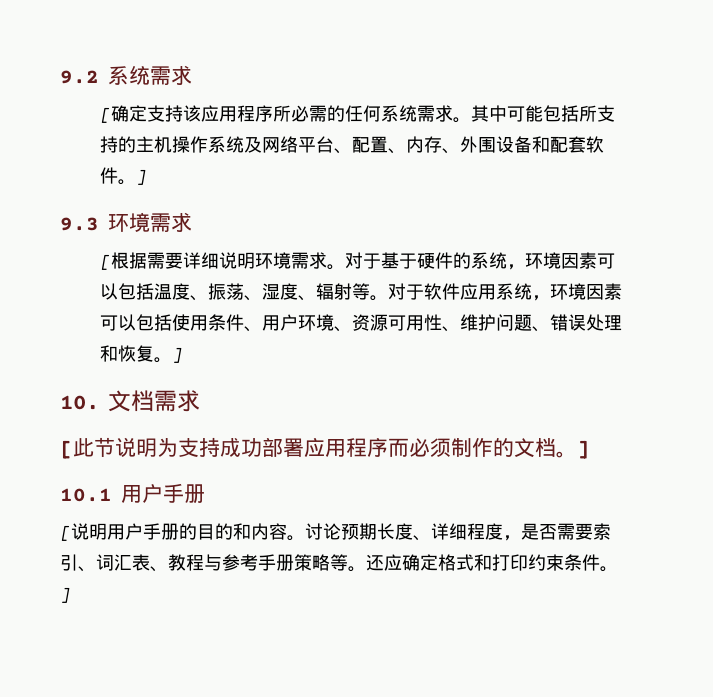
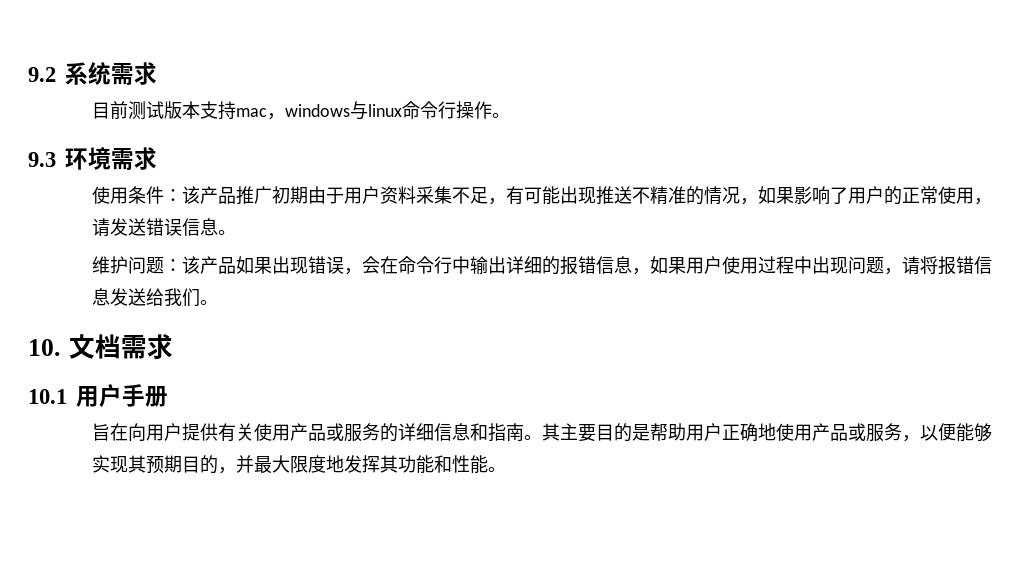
- [确定支持该应用程序所必需的任何系统需求。其中可能包括所支持的主机操作系统及网络平台、配置、内存、外围设备和配套软件。]
+ 目前测试版本支持mac，windows与linux命令行操作。
- [根据需要详细说明环境需求。对于基于硬件的系统，环境因素可以包括温度、振荡、湿度、辐射等。对于软件应用系统，环境因素可以包括使用条件、用户环境、资源可用性、维护问题、错误处理和恢复。]
+ 使用条件：该产品推广初期由于用户资料采集不足，有可能出现推送不精准的情况，如果影响了用户的正常使用，请发送错误信息。
+ 维护问题：该产品如果出现错误，会在命令行中输出详细的报错信息，如果用户使用过程中出现问题，请将报错信息发送给我们。
- [此节说明为支持成功部署应用程序而必须制作的文档。]
  10.1用户手册
- [说明用户手册的目的和内容。讨论预期长度、详细程度，是否需要索引、词汇表、教程与参考手册策略等。还应确定格式和打印约束条件。]
+ 旨在向用户提供有关使用产品或服务的详细信息和指南。其主要目的是帮助用户正确地使用产品或服务，以便能够实现其预期目的，并最大限度地发挥其功能和性能。

